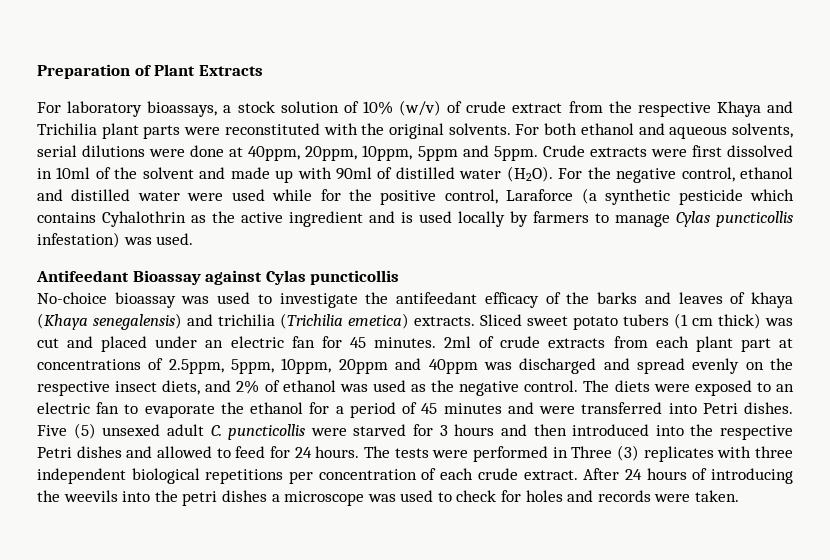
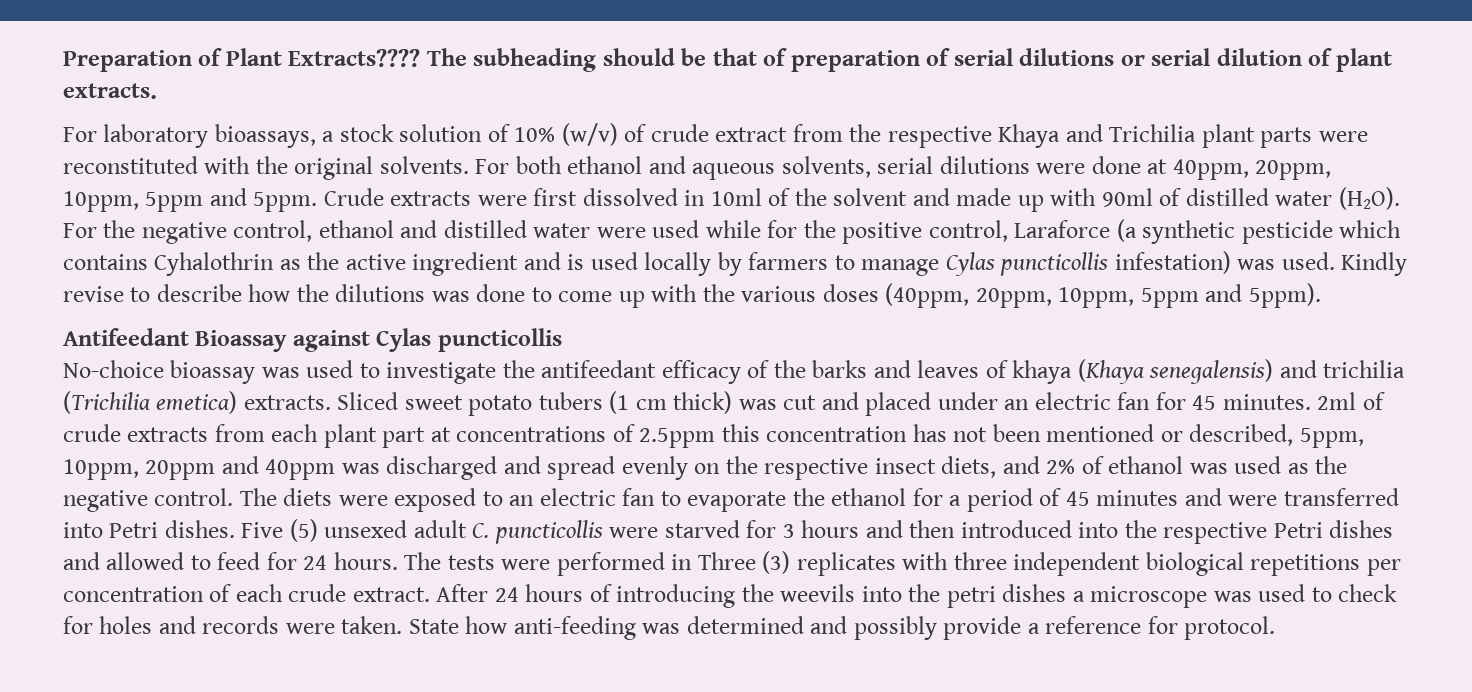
- Preparation of Plant Extracts
+ Preparation of Plant Extracts???? The subheading should be that of preparation of serial dilutions or serial dilution of plant extracts.
+ Kindly revise to describe how the dilutions was done to come up with the various doses (40ppm, 20ppm, 10ppm, 5ppm and 5ppm).
- 2ml of crude extracts from each plant part at concentrations of 2.5ppm, 5ppm, 10ppm, 20ppm and 40ppm was discharged and spread evenly on the respective insect diets, and 2% of ethanol was used as the negative control.
+ 2ml of crude extracts from each plant part at concentrations of 2.5ppm this concentration has not been mentioned or described, 5ppm, 10ppm, 20ppm and 40ppm was discharged and spread evenly on the respective insect diets, and 2% of ethanol was used as the negative control.
+ State how anti-feeding was determined and possibly provide a reference for protocol.

